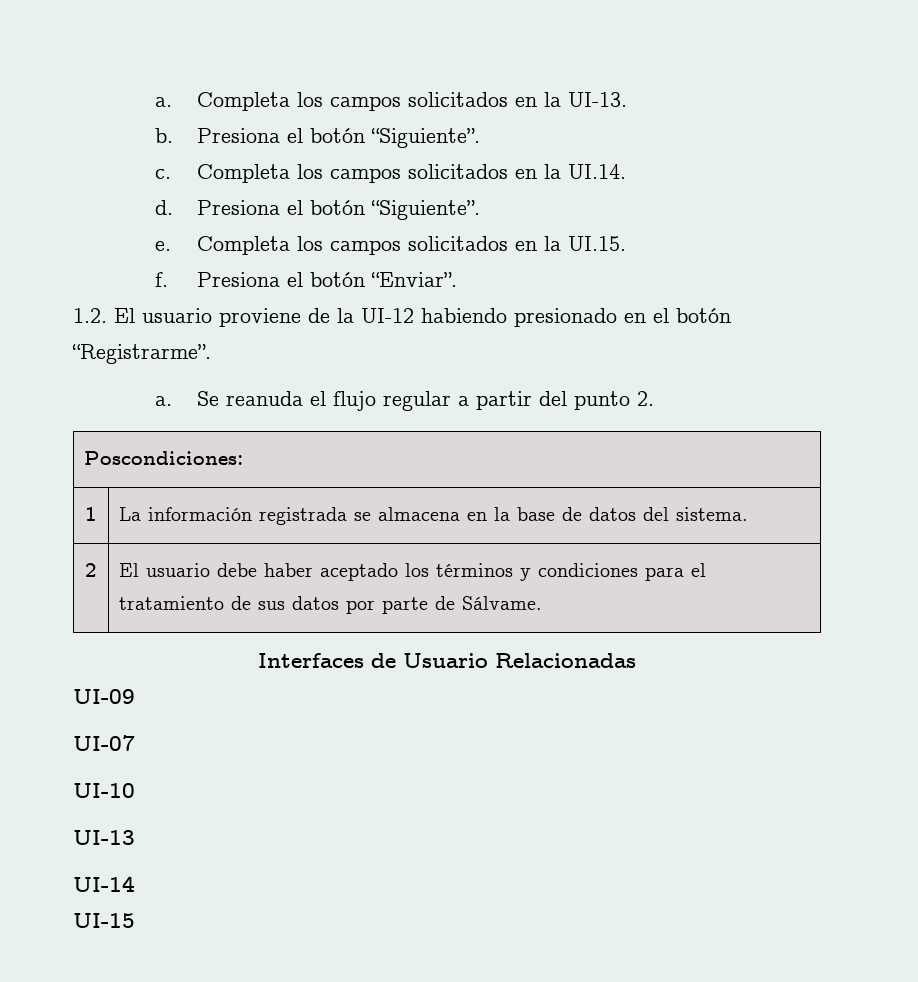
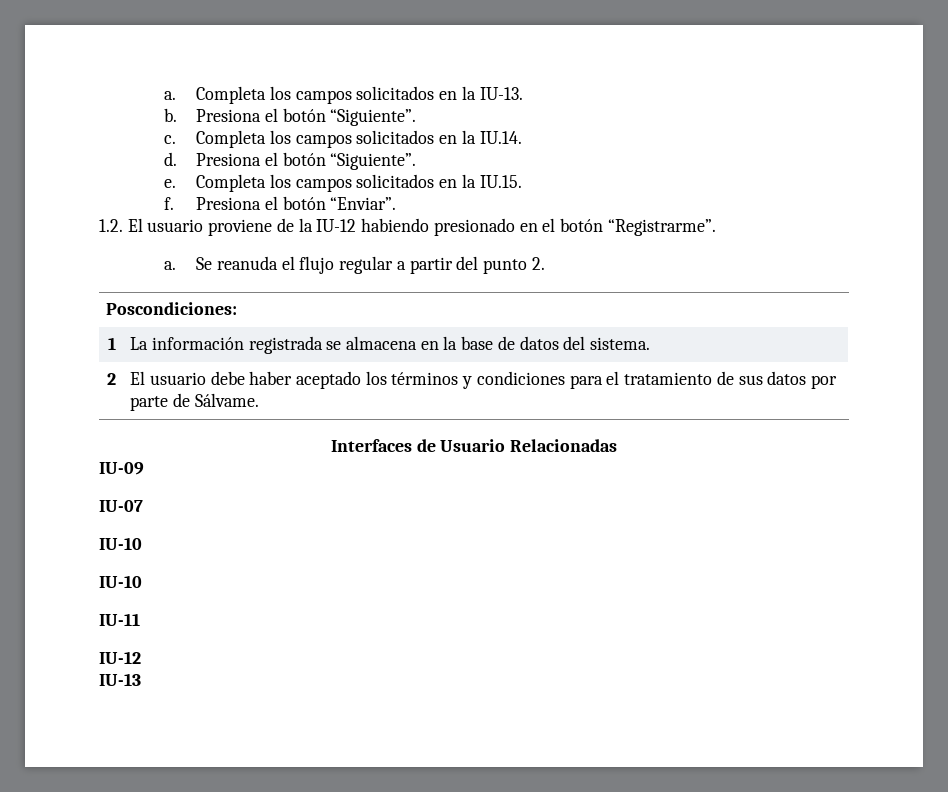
- Completa los campos solicitados en la UI-13.
+ Completa los campos solicitados en la IU-13.
- Completa los campos solicitados en la UI.14.
+ Completa los campos solicitados en la IU.14.
- Completa los campos solicitados en la UI.15.
+ Completa los campos solicitados en la IU.15.
- 1.2. El usuario proviene de la UI-12 habiendo presionado en el botón “Registrarme”.
+ 1.2. El usuario proviene de la IU-12 habiendo presionado en el botón “Registrarme”.
- UI-09
- UI-07
- UI-10
- UI-13
- UI-14
- UI-15
+ IU-09
+ IU-07
+ IU-10
+ IU-10
+ IU-11
+ IU-12
+ IU-13

